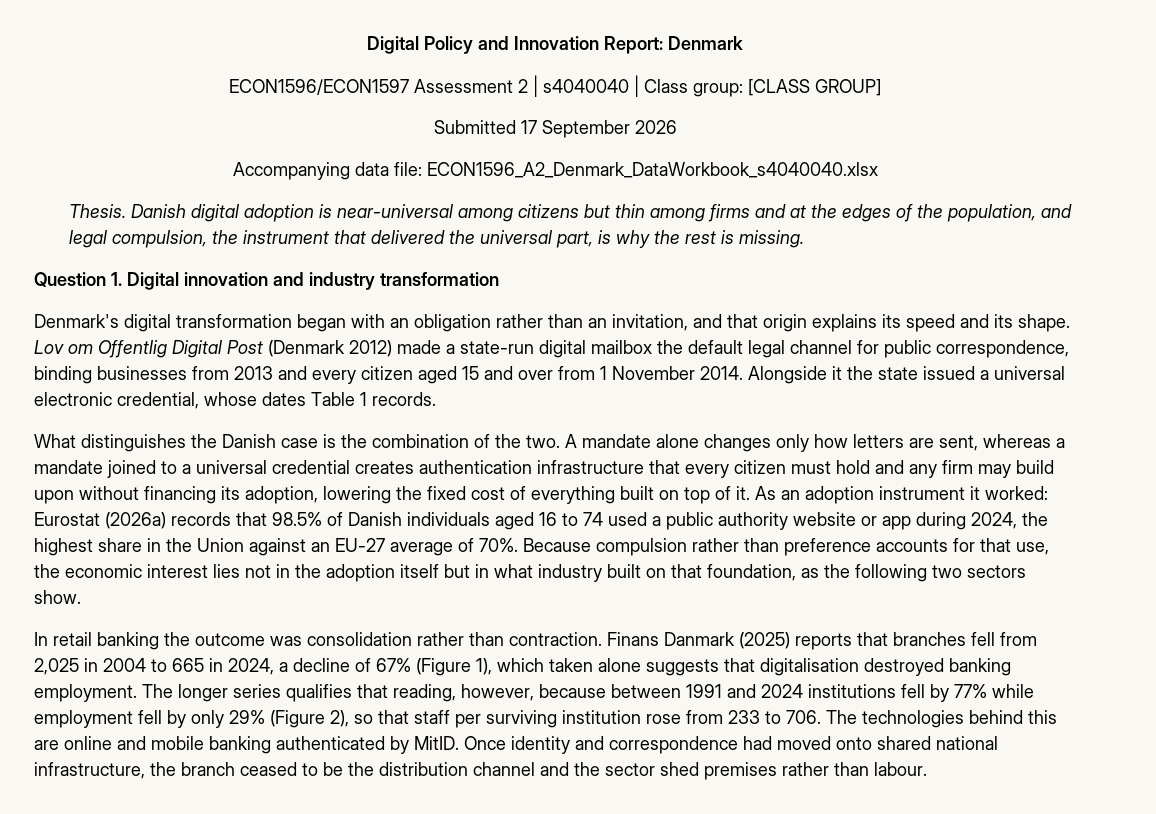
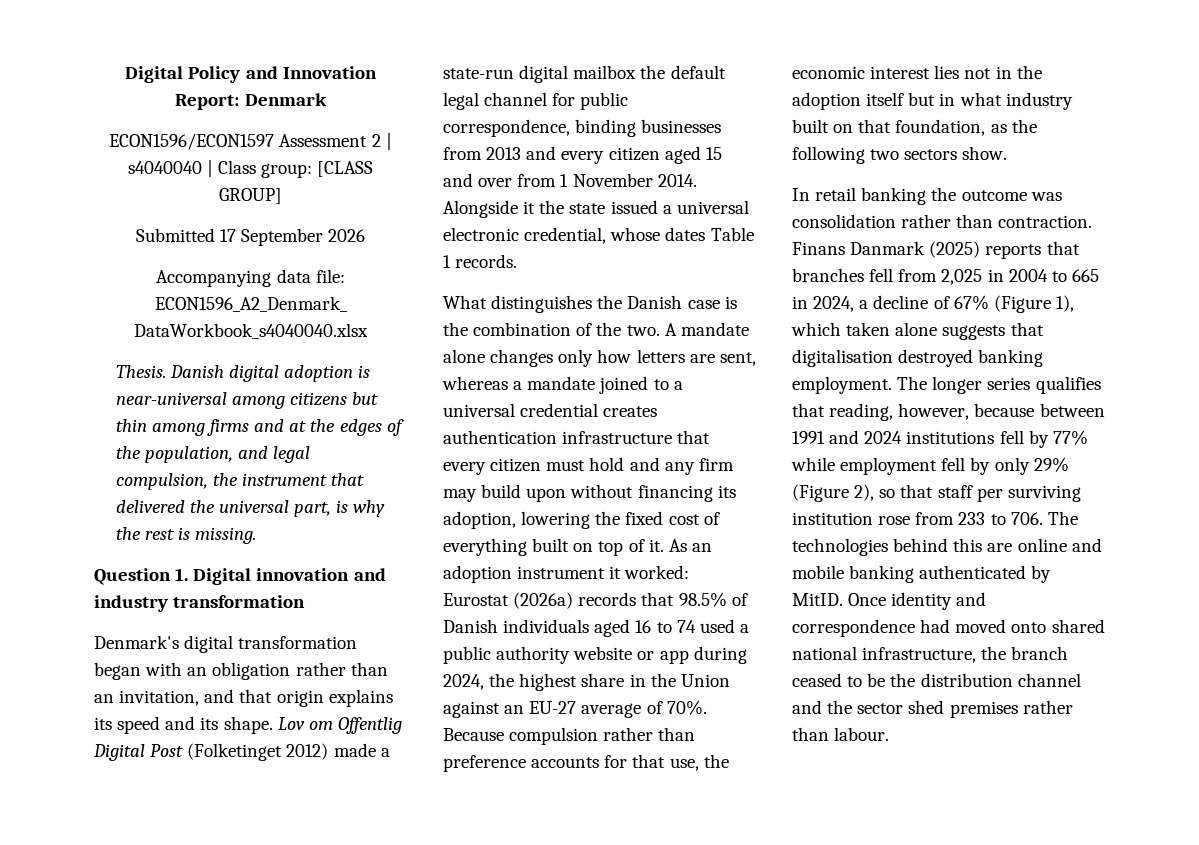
- Lov om Offentlig Digital Post (Denmark 2012) made a state-run digital mailbox the default legal channel for public correspondence, binding businesses from 2013 and every citizen aged 15 and over from 1 November 2014.
+ Lov om Offentlig Digital Post (Folketinget 2012) made a state-run digital mailbox the default legal channel for public correspondence, binding businesses from 2013 and every citizen aged 15 and over from 1 November 2014.

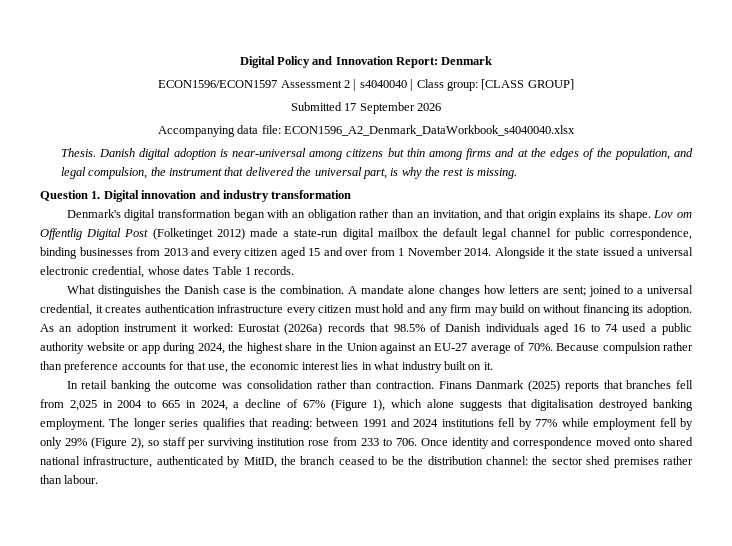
- Denmark's digital transformation began with an obligation rather than an invitation, and that origin explains its speed and its shape.
+ Denmark's digital transformation began with an obligation rather than an invitation, and that origin explains its shape.
- What distinguishes the Danish case is the combination of the two.
+ What distinguishes the Danish case is the combination.
- A mandate alone changes only how letters are sent, whereas a mandate joined to a universal credential creates authentication infrastructure that every citizen must hold and any firm may build upon without financing its adoption, lowering the fixed cost of everything built on top of it.
+ A mandate alone changes how letters are sent; joined to a universal credential, it creates authentication infrastructure every citizen must hold and any firm may build on without financing its adoption.
- Because compulsion rather than preference accounts for that use, the economic interest lies not in the adoption itself but in what industry built on that foundation, as the following two sectors show.
+ Because compulsion rather than preference accounts for that use, the economic interest lies in what industry built on it.
- Finans Danmark (2025) reports that branches fell from 2,025 in 2004 to 665 in 2024, a decline of 67% (Figure 1), which taken alone suggests that digitalisation destroyed banking employment.
+ Finans Danmark (2025) reports that branches fell from 2,025 in 2004 to 665 in 2024, a decline of 67% (Figure 1), which alone suggests that digitalisation destroyed banking employment.
- The longer series qualifies that reading, however, because between 1991 and 2024 institutions fell by 77% while employment fell by only 29% (Figure 2), so that staff per surviving institution rose from 233 to 706. The technologies behind this are online and mobile banking authenticated by MitID. Once identity and correspondence had moved onto shared national infrastructure, the branch ceased to be the distribution channel and the sector shed premises rather than labour.
+ The longer series qualifies that reading: between 1991 and 2024 institutions fell by 77% while employment fell by only 29% (Figure 2), so staff per surviving institution rose from 233 to 706. Once identity and correspondence moved onto shared national infrastructure, authenticated by MitID, the branch ceased to be the distribution channel: the sector shed premises rather than labour.

